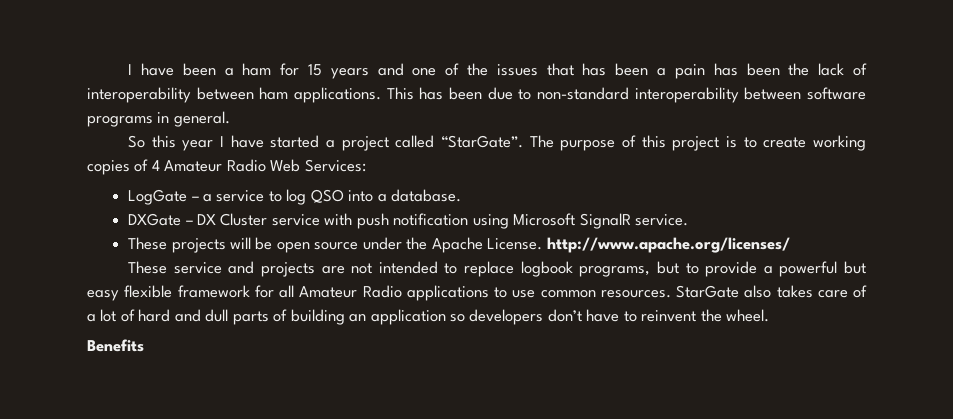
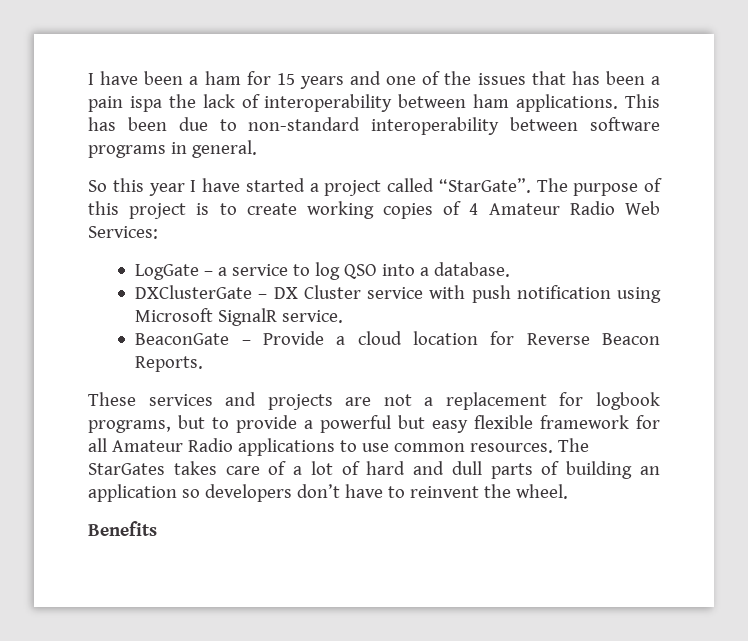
- I have been a ham for 15 years and one of the issues that has been a pain has been the lack of interoperability between ham applications.
+ I have been a ham for 15 years and one of the issues that has been a pain ispa the lack of interoperability between ham applications.
- DXGate – DX Cluster service with push notification using Microsoft SignalR service.
+ DXClusterGate – DX Cluster service with push notification using Microsoft SignalR service.
- These projects will be open source under the Apache License. http://www.apache.org/licenses/
- These service and projects are not intended to replace logbook programs, but to provide a powerful but easy flexible framework for all Amateur Radio applications to use common resources.
+ BeaconGate – Provide a cloud location for Reverse Beacon Reports.
+ These services and projects are not a replacement for logbook programs, but to provide a powerful but easy flexible framework for all Amateur Radio applications to use common resources.
- StarGate also takes care of a lot of hard and dull parts of building an application so developers don’t have to reinvent the wheel.
+ The StarGates takes care of a lot of hard and dull parts of building an application so developers don’t have to reinvent the wheel.

